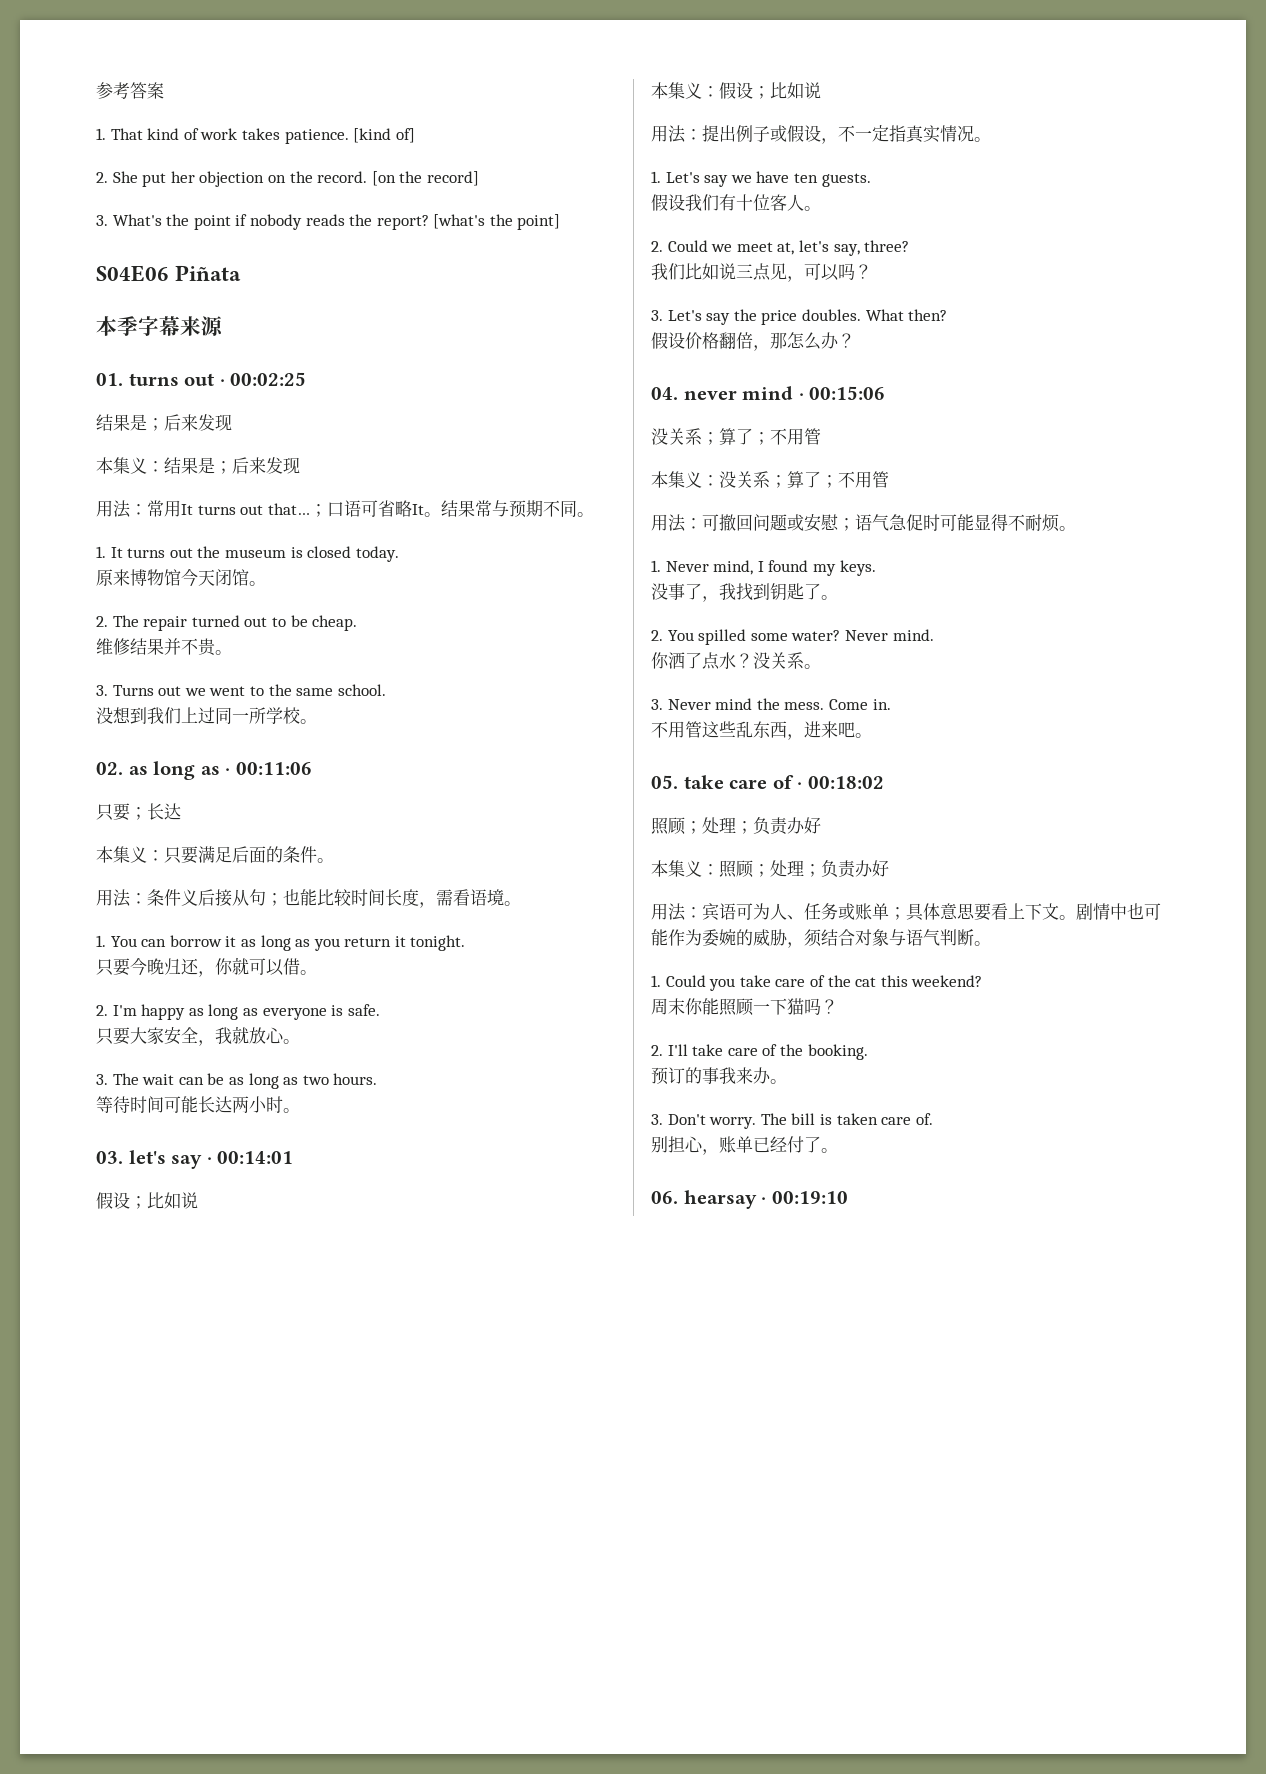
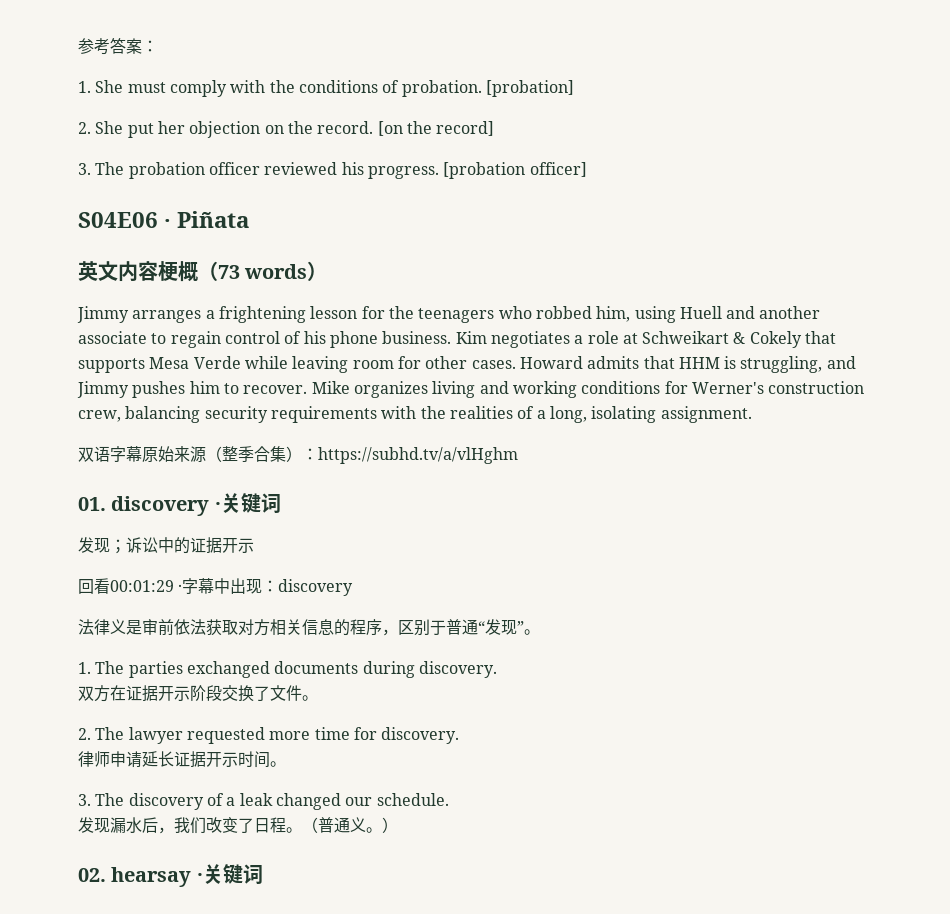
- 参考答案
- 1. That kind of work takes patience. [kind of]
+ 参考答案：
+ 1. She must comply with the conditions of probation. [probation]
- 3. What's the point if nobody reads the report? [what's the point]
+ 3. The probation officer reviewed his progress. [probation officer]
- S04E06 Piñata
+ S04E06 · Piñata
- 本季字幕来源
- 01. turns out · 00:02:25
- 结果是；后来发现
- 本集义：结果是；后来发现
- 用法：常用It turns out that…；口语可省略It。结果常与预期不同。
- 1. It turns out the museum is closed today.
- 原来博物馆今天闭馆。
- 2. The repair turned out to be cheap.
- 维修结果并不贵。
- 3. Turns out we went to the same school.
- 没想到我们上过同一所学校。
- 02. as long as · 00:11:06
- 只要；长达
- 本集义：只要满足后面的条件。
- 用法：条件义后接从句；也能比较时间长度，需看语境。
- 1. You can borrow it as long as you return it tonight.
- 只要今晚归还，你就可以借。
- 2. I'm happy as long as everyone is safe.
- 只要大家安全，我就放心。
- 3. The wait can be as long as two hours.
- 等待时间可能长达两小时。
- 03. let's say · 00:14:01
- 假设；比如说
- 本集义：假设；比如说
- 用法：提出例子或假设，不一定指真实情况。
- 1. Let's say we have ten guests.
- 假设我们有十位客人。
- 2. Could we meet at, let's say, three?
- 我们比如说三点见，可以吗？
- 3. Let's say the price doubles. What then?
- 假设价格翻倍，那怎么办？
- 04. never mind · 00:15:06
- 没关系；算了；不用管
- 本集义：没关系；算了；不用管
- 用法：可撤回问题或安慰；语气急促时可能显得不耐烦。
- 1. Never mind, I found my keys.
- 没事了，我找到钥匙了。
- 2. You spilled some water? Never mind.
- 你洒了点水？没关系。
- 3. Never mind the mess. Come in.
- 不用管这些乱东西，进来吧。
- 05. take care of · 00:18:02
- 照顾；处理；负责办好
- 本集义：照顾；处理；负责办好
- 用法：宾语可为人、任务或账单；具体意思要看上下文。剧情中也可能作为委婉的威胁，须结合对象与语气判断。
- 1. Could you take care of the cat this weekend?
- 周末你能照顾一下猫吗？
- 2. I'll take care of the booking.
- 预订的事我来办。
- 3. Don't worry. The bill is taken care of.
- 别担心，账单已经付了。
- 06. hearsay · 00:19:10
+ 英文内容梗概（73 words）
+ Jimmy arranges a frightening lesson for the teenagers who robbed him, using Huell and another associate to regain control of his phone business. Kim negotiates a role at Schweikart & Cokely that supports Mesa Verde while leaving room for other cases. Howard admits that HHM is struggling, and Jimmy pushes him to recover. Mike organizes living and working conditions for Werner's construction crew, balancing security requirements with the realities of a long, isolating assignment.
+ 双语字幕原始来源（整季合集）：https://subhd.tv/a/vlHghm
+ 01. discovery ·关键词
+ 发现；诉讼中的证据开示
+ 回看00:01:29 ·字幕中出现：discovery
+ 法律义是审前依法获取对方相关信息的程序，区别于普通“发现”。
+ 1. The parties exchanged documents during discovery.
+ 双方在证据开示阶段交换了文件。
+ 2. The lawyer requested more time for discovery.
+ 律师申请延长证据开示时间。
+ 3. The discovery of a leak changed our schedule.
+ 发现漏水后，我们改变了日程。（普通义。）
+ 02. hearsay ·关键词

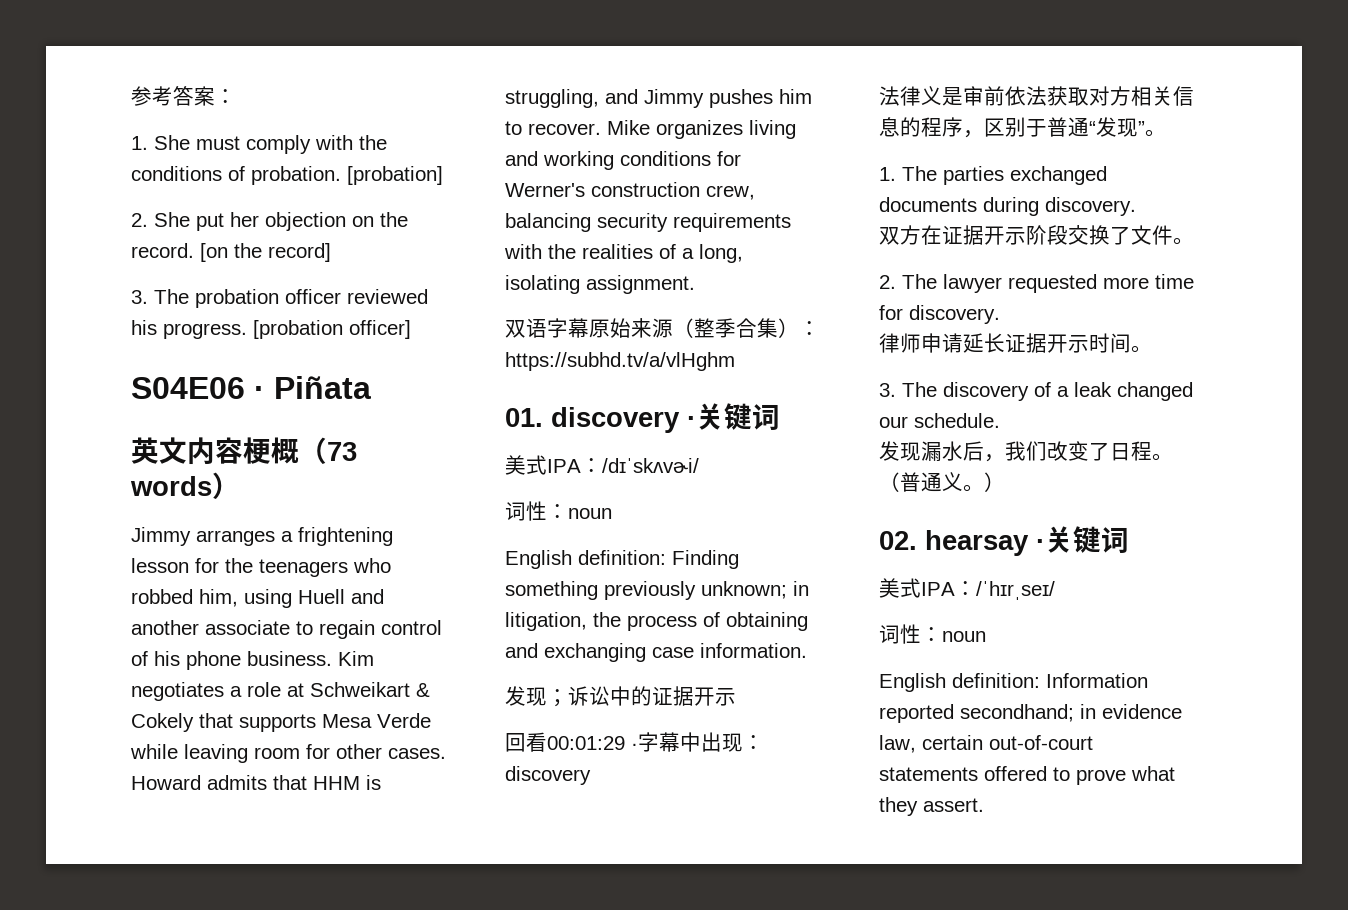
+ 美式IPA：/dɪˈskʌvɚi/
+ 词性：noun
+ English definition: Finding something previously unknown; in litigation, the process of obtaining and exchanging case information.
+ 美式IPA：/ˈhɪrˌseɪ/
+ 词性：noun
+ English definition: Information reported secondhand; in evidence law, certain out-of-court statements offered to prove what they assert.

